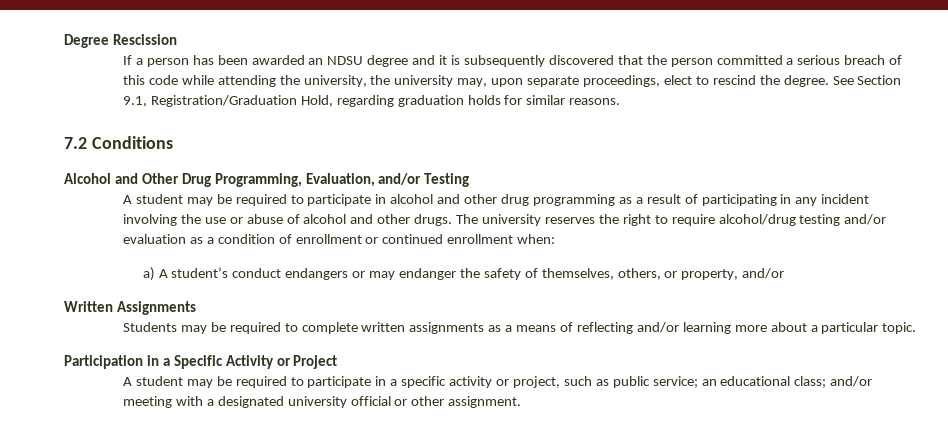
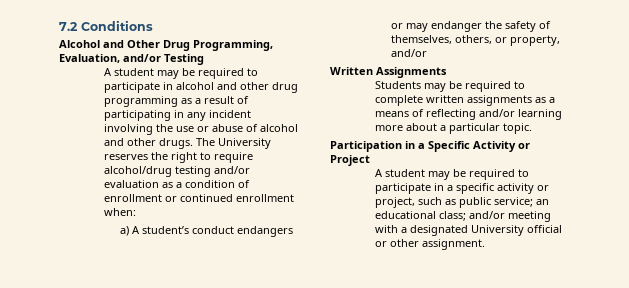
- Degree Rescission
- If a person has been awarded an NDSU degree and it is subsequently discovered that the person committed a serious breach of this code while attending the university, the university may, upon separate proceedings, elect to rescind the degree. See Section 9.1, Registration/Graduation Hold, regarding graduation holds for similar reasons.
- The university reserves the right to require alcohol/drug testing and/or evaluation as a condition of enrollment or continued enrollment when:
+ The University reserves the right to require alcohol/drug testing and/or evaluation as a condition of enrollment or continued enrollment when:
- A student may be required to participate in a specific activity or project, such as public service; an educational class; and/or meeting with a designated university official or other assignment.
+ A student may be required to participate in a specific activity or project, such as public service; an educational class; and/or meeting with a designated University official or other assignment.

